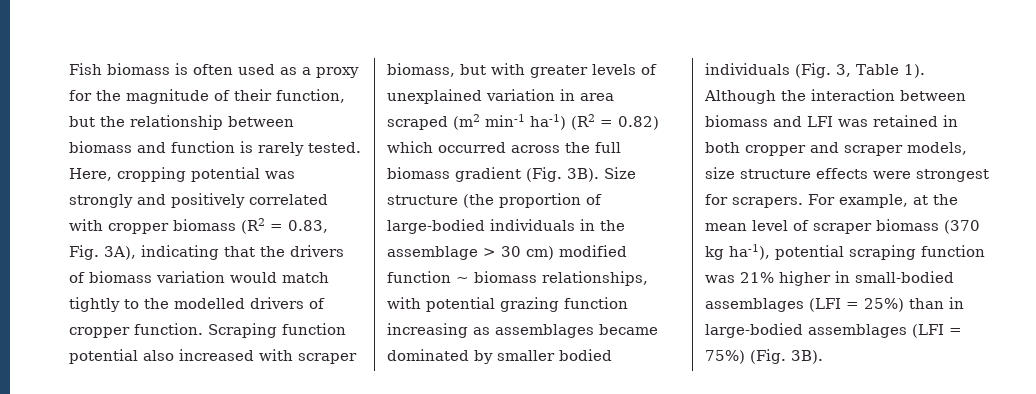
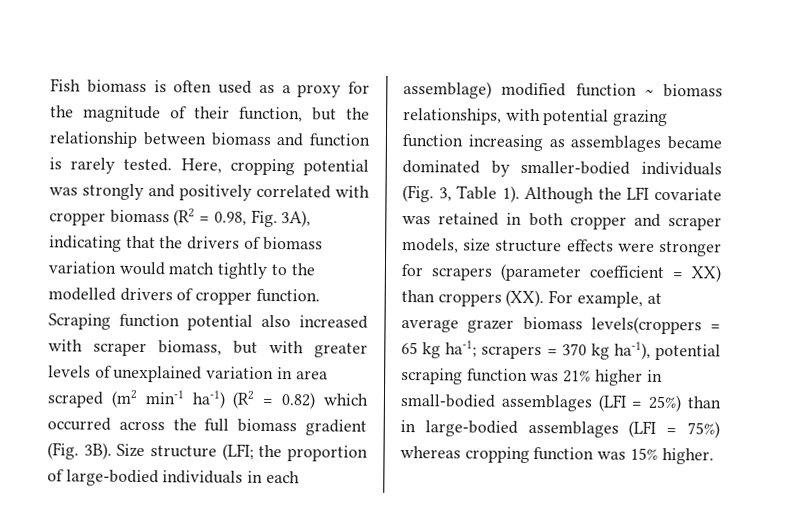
- Here, cropping potential was strongly and positively correlated with cropper biomass (R2 = 0.83, Fig. 3A), indicating that the drivers of biomass variation would match tightly to the modelled drivers of cropper function.
+ Here, cropping potential was strongly and positively correlated with cropper biomass (R2 = 0.98, Fig. 3A), indicating that the drivers of biomass variation would match tightly to the modelled drivers of cropper function.
- Size structure (the proportion of large-bodied individuals in the assemblage > 30 cm) modified function ~ biomass relationships, with potential grazing function increasing as assemblages became dominated by smaller bodied individuals (Fig. 3, Table 1).
+ Size structure (LFI; the proportion of large-bodied individuals in each assemblage) modified function ~ biomass relationships, with potential grazing function increasing as assemblages became dominated by smaller-bodied individuals (Fig. 3, Table 1).
- Although the interaction between biomass and LFI was retained in both cropper and scraper models, size structure effects were strongest for scrapers. For example, at the mean level of scraper biomass (370 kg ha-1), potential scraping function was 21% higher in small-bodied assemblages (LFI = 25%) than in large-bodied assemblages (LFI = 75%) (Fig. 3B).
+ Although the LFI covariate was retained in both cropper and scraper models, size structure effects were stronger for scrapers (parameter coefficient = XX) than croppers (XX). For example, at average grazer biomass levels(croppers = 65 kg ha-1; scrapers = 370 kg ha-1), potential scraping function was 21% higher in small-bodied assemblages (LFI = 25%) than in large-bodied assemblages (LFI = 75%) whereas cropping function was 15% higher.

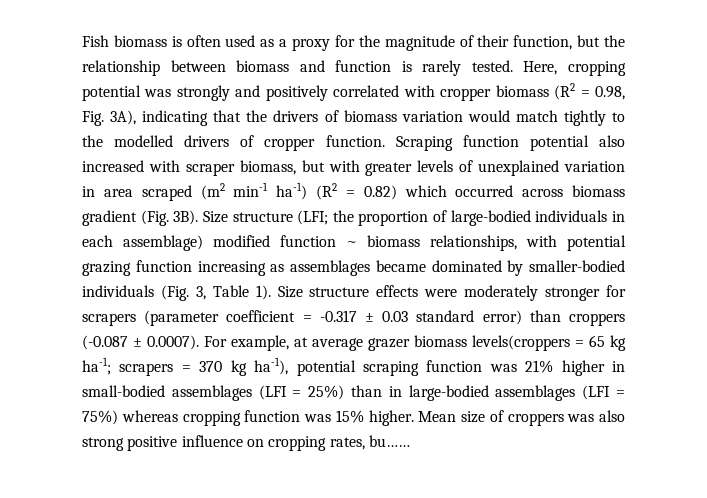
- Scraping function potential also increased with scraper biomass, but with greater levels of unexplained variation in area scraped (m2 min-1 ha-1) (R2 = 0.82) which occurred across the full biomass gradient (Fig. 3B).
+ Scraping function potential also increased with scraper biomass, but with greater levels of unexplained variation in area scraped (m2 min-1 ha-1) (R2 = 0.82) which occurred across biomass gradient (Fig. 3B).
- Although the LFI covariate was retained in both cropper and scraper models, size structure effects were stronger for scrapers (parameter coefficient = XX) than croppers (XX). For example, at average grazer biomass levels(croppers = 65 kg ha-1; scrapers = 370 kg ha-1), potential scraping function was 21% higher in small-bodied assemblages (LFI = 25%) than in large-bodied assemblages (LFI = 75%) whereas cropping function was 15% higher.
+ Size structure effects were moderately stronger for scrapers (parameter coefficient = -0.317 ± 0.03 standard error) than croppers (-0.087 ± 0.0007). For example, at average grazer biomass levels(croppers = 65 kg ha-1; scrapers = 370 kg ha-1), potential scraping function was 21% higher in small-bodied assemblages (LFI = 25%) than in large-bodied assemblages (LFI = 75%) whereas cropping function was 15% higher.
+ Mean size of croppers was also strong positive influence on cropping rates, bu……

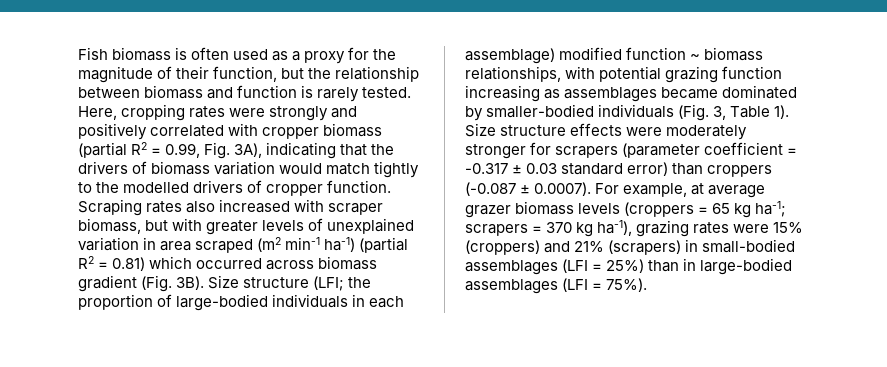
- Here, cropping potential was strongly and positively correlated with cropper biomass (R2 = 0.98, Fig. 3A), indicating that the drivers of biomass variation would match tightly to the modelled drivers of cropper function.
+ Here, cropping rates were strongly and positively correlated with cropper biomass (partial R2 = 0.99, Fig. 3A), indicating that the drivers of biomass variation would match tightly to the modelled drivers of cropper function.
- Scraping function potential also increased with scraper biomass, but with greater levels of unexplained variation in area scraped (m2 min-1 ha-1) (R2 = 0.82) which occurred across biomass gradient (Fig. 3B).
+ Scraping rates also increased with scraper biomass, but with greater levels of unexplained variation in area scraped (m2 min-1 ha-1) (partial R2 = 0.81) which occurred across biomass gradient (Fig. 3B).
- Size structure effects were moderately stronger for scrapers (parameter coefficient = -0.317 ± 0.03 standard error) than croppers (-0.087 ± 0.0007). For example, at average grazer biomass levels(croppers = 65 kg ha-1; scrapers = 370 kg ha-1), potential scraping function was 21% higher in small-bodied assemblages (LFI = 25%) than in large-bodied assemblages (LFI = 75%) whereas cropping function was 15% higher. Mean size of croppers was also strong positive influence on cropping rates, bu……
+ Size structure effects were moderately stronger for scrapers (parameter coefficient = -0.317 ± 0.03 standard error) than croppers (-0.087 ± 0.0007). For example, at average grazer biomass levels (croppers = 65 kg ha-1; scrapers = 370 kg ha-1), grazing rates were 15% (croppers) and 21% (scrapers) in small-bodied assemblages (LFI = 25%) than in large-bodied assemblages (LFI = 75%).

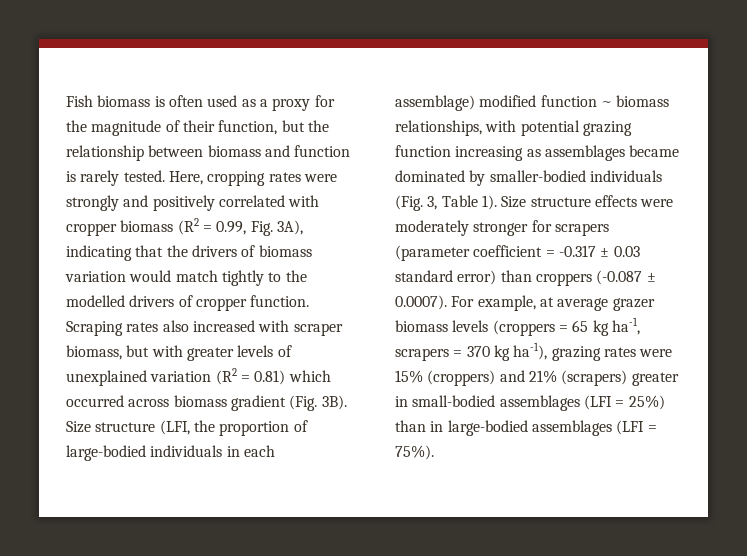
- Here, cropping rates were strongly and positively correlated with cropper biomass (partial R2 = 0.99, Fig. 3A), indicating that the drivers of biomass variation would match tightly to the modelled drivers of cropper function.
+ Here, cropping rates were strongly and positively correlated with cropper biomass (R2 = 0.99, Fig. 3A), indicating that the drivers of biomass variation would match tightly to the modelled drivers of cropper function.
- Scraping rates also increased with scraper biomass, but with greater levels of unexplained variation in area scraped (m2 min-1 ha-1) (partial R2 = 0.81) which occurred across biomass gradient (Fig. 3B).
+ Scraping rates also increased with scraper biomass, but with greater levels of unexplained variation (R2 = 0.81) which occurred across biomass gradient (Fig. 3B).
- Size structure (LFI; the proportion of large-bodied individuals in each assemblage) modified function ~ biomass relationships, with potential grazing function increasing as assemblages became dominated by smaller-bodied individuals (Fig. 3, Table 1).
+ Size structure (LFI, the proportion of large-bodied individuals in each assemblage) modified function ~ biomass relationships, with potential grazing function increasing as assemblages became dominated by smaller-bodied individuals (Fig. 3, Table 1).
- Size structure effects were moderately stronger for scrapers (parameter coefficient = -0.317 ± 0.03 standard error) than croppers (-0.087 ± 0.0007). For example, at average grazer biomass levels (croppers = 65 kg ha-1; scrapers = 370 kg ha-1), grazing rates were 15% (croppers) and 21% (scrapers) in small-bodied assemblages (LFI = 25%) than in large-bodied assemblages (LFI = 75%).
+ Size structure effects were moderately stronger for scrapers (parameter coefficient = -0.317 ± 0.03 standard error) than croppers (-0.087 ± 0.0007). For example, at average grazer biomass levels (croppers = 65 kg ha-1, scrapers = 370 kg ha-1), grazing rates were 15% (croppers) and 21% (scrapers) greater in small-bodied assemblages (LFI = 25%) than in large-bodied assemblages (LFI = 75%).

